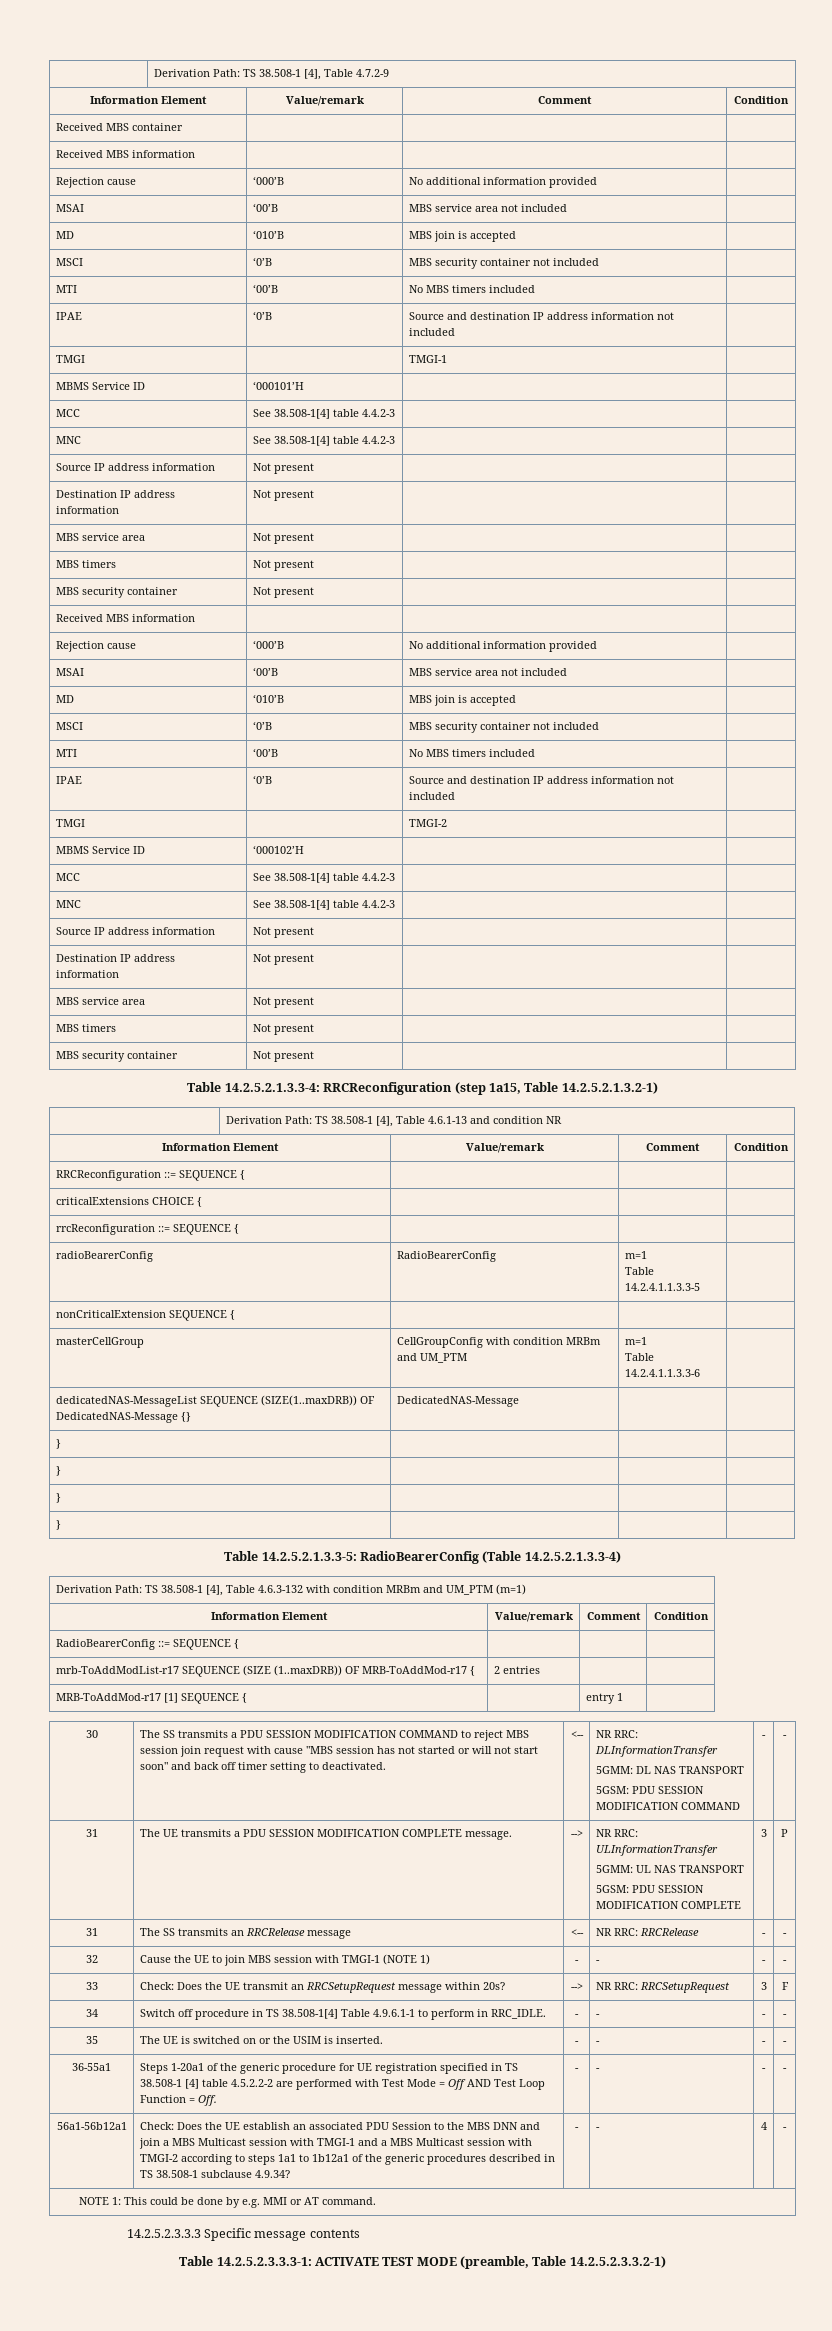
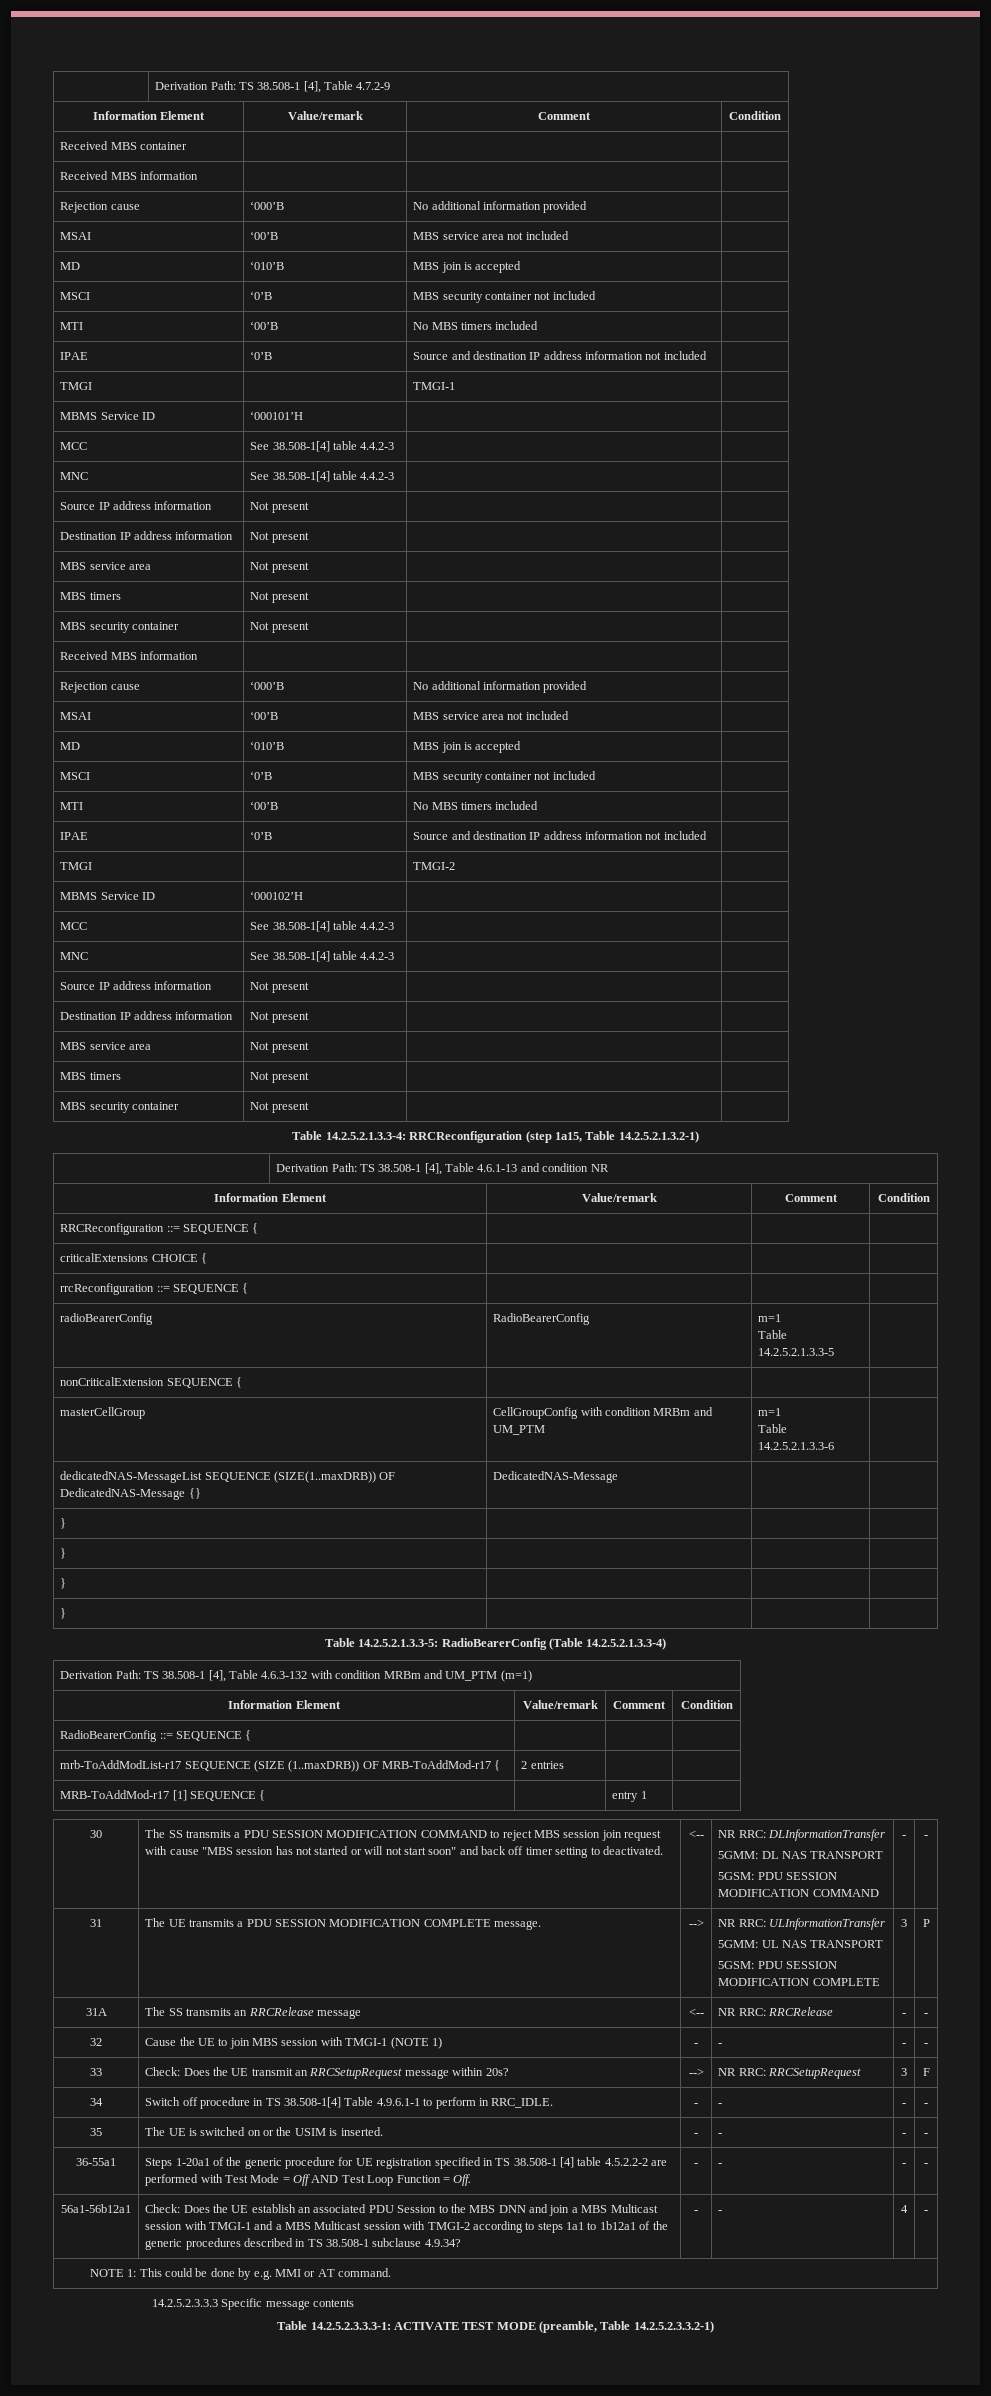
  radioBearerConfig | RadioBearerConfig | m=1
- Table 14.2.4.1.1.3.3-5 |
+ Table 14.2.5.2.1.3.3-5 |
  masterCellGroup | CellGroupConfig with condition MRBm and UM_PTM | m=1
- Table 14.2.4.1.1.3.3-6 |
+ Table 14.2.5.2.1.3.3-6 |
- 31 | The SS transmits an RRCRelease message | <-- | NR RRC: RRCRelease | - | -
+ 31A | The SS transmits an RRCRelease message | <-- | NR RRC: RRCRelease | - | -

